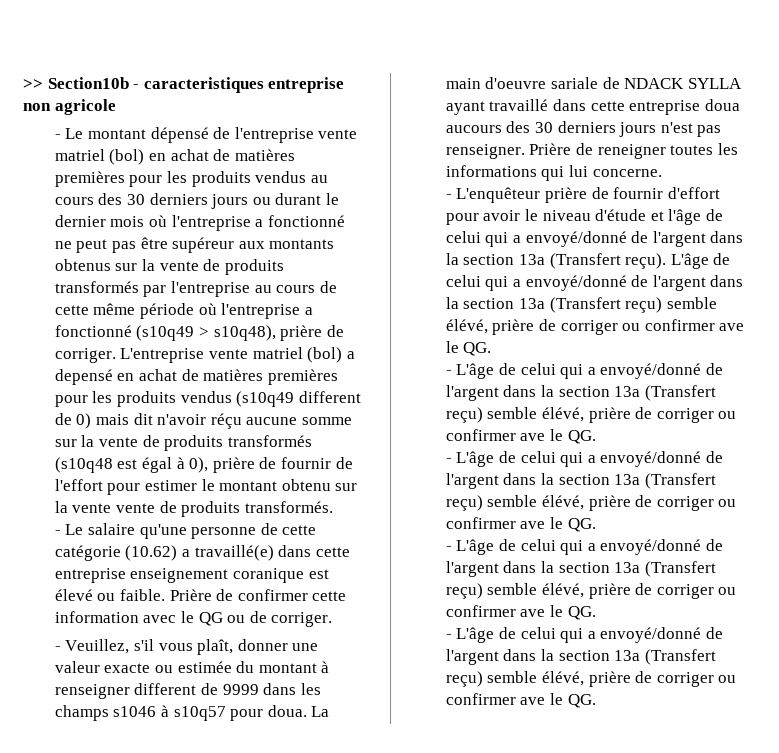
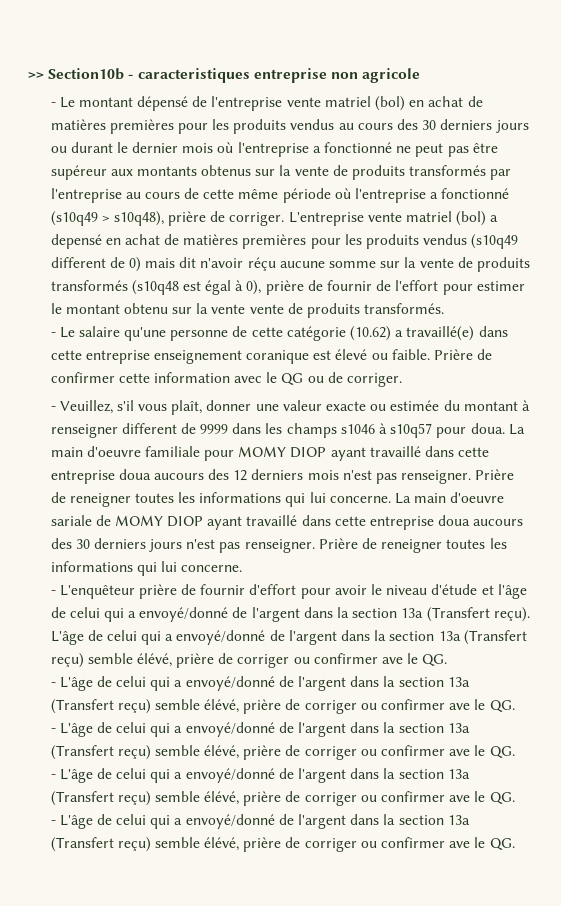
- La main d'oeuvre sariale de NDACK SYLLA ayant travaillé dans cette entreprise doua aucours des 30 derniers jours n'est pas renseigner.
+ La main d'oeuvre familiale pour MOMY DIOP ayant travaillé dans cette entreprise doua aucours des 12 derniers mois n'est pas renseigner. Prière de reneigner toutes les informations qui lui concerne. La main d'oeuvre sariale de MOMY DIOP ayant travaillé dans cette entreprise doua aucours des 30 derniers jours n'est pas renseigner.

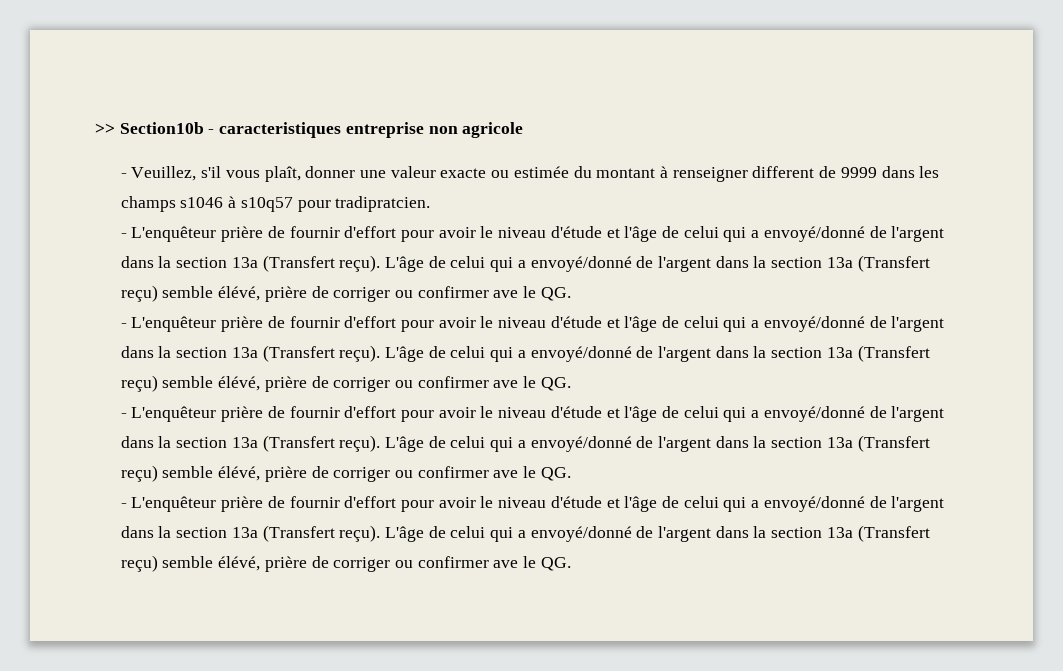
- - Le montant dépensé de l'entreprise vente matriel (bol) en achat de matières premières pour les produits vendus au cours des 30 derniers jours ou durant le dernier mois où l'entreprise a fonctionné ne peut pas être supéreur aux montants obtenus sur la vente de produits transformés par l'entreprise au cours de cette même période où l'entreprise a fonctionné (s10q49 > s10q48), prière de corriger. L'entreprise vente matriel (bol) a depensé en achat de matières premières pour les produits vendus (s10q49 different de 0) mais dit n'avoir réçu aucune somme sur la vente de produits transformés (s10q48 est égal à 0), prière de fournir de l'effort pour estimer le montant obtenu sur la vente vente de produits transformés.
- - Le salaire qu'une personne de cette catégorie (10.62) a travaillé(e) dans cette entreprise enseignement coranique est élevé ou faible. Prière de confirmer cette information avec le QG ou de corriger.
- - Veuillez, s'il vous plaît, donner une valeur exacte ou estimée du montant à renseigner different de 9999 dans les champs s1046 à s10q57 pour doua. La main d'oeuvre familiale pour MOMY DIOP ayant travaillé dans cette entreprise doua aucours des 12 derniers mois n'est pas renseigner. Prière de reneigner toutes les informations qui lui concerne. La main d'oeuvre sariale de MOMY DIOP ayant travaillé dans cette entreprise doua aucours des 30 derniers jours n'est pas renseigner. Prière de reneigner toutes les informations qui lui concerne.
+ - Veuillez, s'il vous plaît, donner une valeur exacte ou estimée du montant à renseigner different de 9999 dans les champs s1046 à s10q57 pour tradipratcien.
  - L'enquêteur prière de fournir d'effort pour avoir le niveau d'étude et l'âge de celui qui a envoyé/donné de l'argent dans la section 13a (Transfert reçu). L'âge de celui qui a envoyé/donné de l'argent dans la section 13a (Transfert reçu) semble élévé, prière de corriger ou confirmer ave le QG.
- - L'âge de celui qui a envoyé/donné de l'argent dans la section 13a (Transfert reçu) semble élévé, prière de corriger ou confirmer ave le QG.
- - L'âge de celui qui a envoyé/donné de l'argent dans la section 13a (Transfert reçu) semble élévé, prière de corriger ou confirmer ave le QG.
- - L'âge de celui qui a envoyé/donné de l'argent dans la section 13a (Transfert reçu) semble élévé, prière de corriger ou confirmer ave le QG.
- - L'âge de celui qui a envoyé/donné de l'argent dans la section 13a (Transfert reçu) semble élévé, prière de corriger ou confirmer ave le QG.
+ - L'enquêteur prière de fournir d'effort pour avoir le niveau d'étude et l'âge de celui qui a envoyé/donné de l'argent dans la section 13a (Transfert reçu). L'âge de celui qui a envoyé/donné de l'argent dans la section 13a (Transfert reçu) semble élévé, prière de corriger ou confirmer ave le QG.
+ - L'enquêteur prière de fournir d'effort pour avoir le niveau d'étude et l'âge de celui qui a envoyé/donné de l'argent dans la section 13a (Transfert reçu). L'âge de celui qui a envoyé/donné de l'argent dans la section 13a (Transfert reçu) semble élévé, prière de corriger ou confirmer ave le QG.
+ - L'enquêteur prière de fournir d'effort pour avoir le niveau d'étude et l'âge de celui qui a envoyé/donné de l'argent dans la section 13a (Transfert reçu). L'âge de celui qui a envoyé/donné de l'argent dans la section 13a (Transfert reçu) semble élévé, prière de corriger ou confirmer ave le QG.

